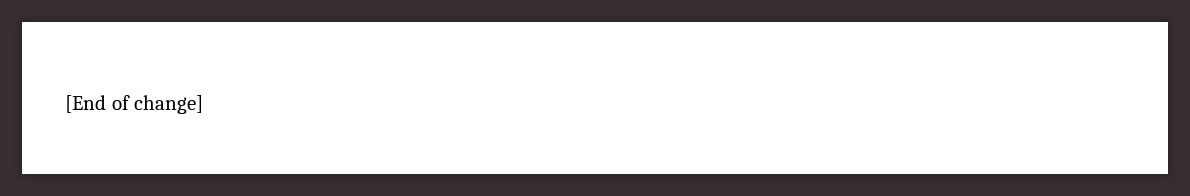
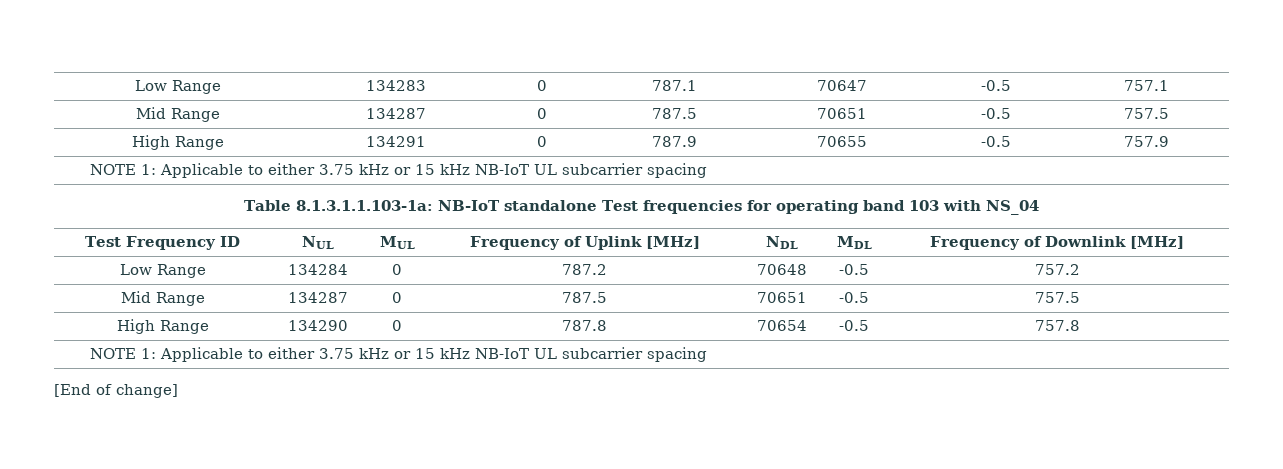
+ Low Range | 134283 | 0 | 787.1 | 70647 | -0.5 | 757.1
+ Mid Range | 134287 | 0 | 787.5 | 70651 | -0.5 | 757.5
+ High Range | 134291 | 0 | 787.9 | 70655 | -0.5 | 757.9
+ NOTE 1: Applicable to either 3.75 kHz or 15 kHz NB-IoT UL subcarrier spacing
+ Table 8.1.3.1.1.103-1a: NB-IoT standalone Test frequencies for operating band 103 with NS_04
+ Test Frequency ID | NUL | MUL | Frequency of Uplink [MHz] | NDL | MDL | Frequency of Downlink [MHz]
+ Low Range | 134284 | 0 | 787.2 | 70648 | -0.5 | 757.2
+ Mid Range | 134287 | 0 | 787.5 | 70651 | -0.5 | 757.5
+ High Range | 134290 | 0 | 787.8 | 70654 | -0.5 | 757.8
+ NOTE 1: Applicable to either 3.75 kHz or 15 kHz NB-IoT UL subcarrier spacing

